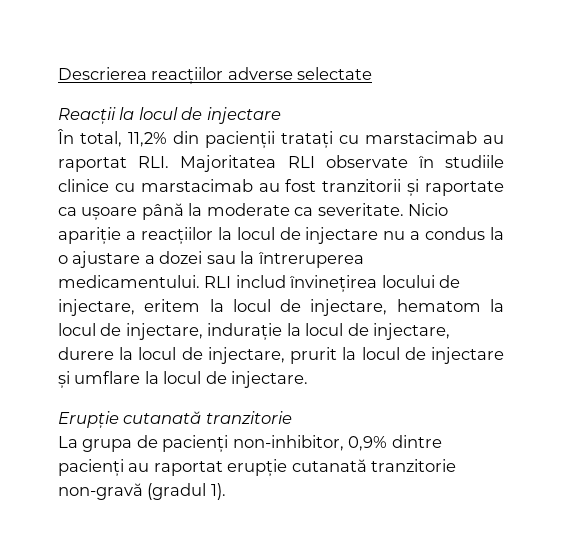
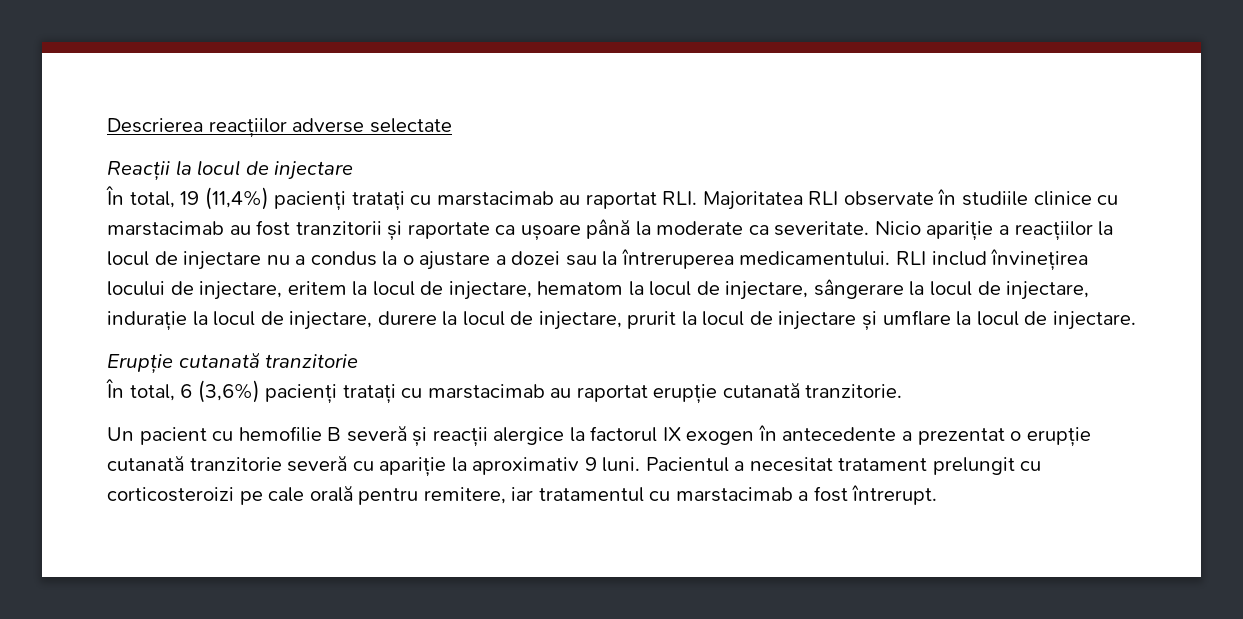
- În total, 11,2% din pacienții tratați cu marstacimab au raportat RLI. Majoritatea RLI observate în studiile clinice cu marstacimab au fost tranzitorii și raportate ca ușoare până la moderate ca severitate.
+ În total, 19 (11,4%) pacienți tratați cu marstacimab au raportat RLI. Majoritatea RLI observate în studiile clinice cu marstacimab au fost tranzitorii și raportate ca ușoare până la moderate ca severitate.
- RLI includ învinețirea locului de injectare, eritem la locul de injectare, hematom la locul de injectare, indurație la locul de injectare, durere la locul de injectare, prurit la locul de injectare și umflare la locul de injectare.
+ RLI includ învinețirea locului de injectare, eritem la locul de injectare, hematom la locul de injectare, sângerare la locul de injectare, indurație la locul de injectare, durere la locul de injectare, prurit la locul de injectare și umflare la locul de injectare.
- La grupa de pacienți non-inhibitor, 0,9% dintre pacienți au raportat erupție cutanată tranzitorie non-gravă (gradul 1).
+ În total, 6 (3,6%) pacienți tratați cu marstacimab au raportat erupție cutanată tranzitorie.
+ Un pacient cu hemofilie B severă și reacții alergice la factorul IX exogen în antecedente a prezentat o erupție cutanată tranzitorie severă cu apariție la aproximativ 9 luni. Pacientul a necesitat tratament prelungit cu corticosteroizi pe cale orală pentru remitere, iar tratamentul cu marstacimab a fost întrerupt.

